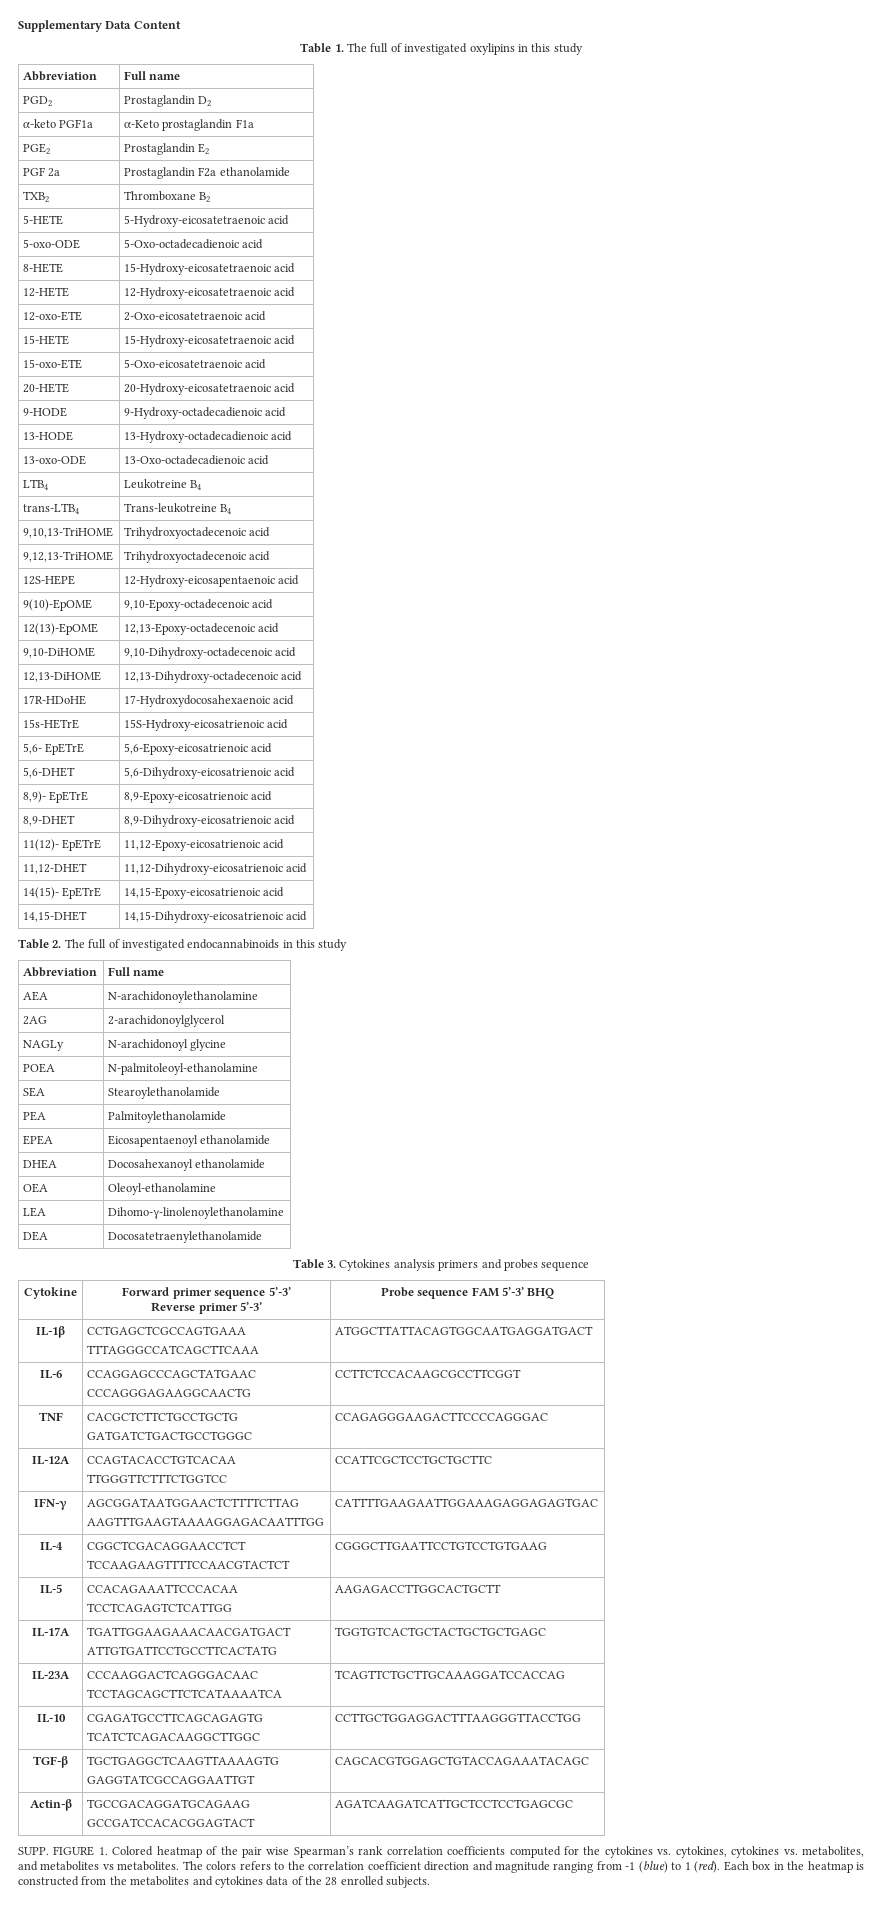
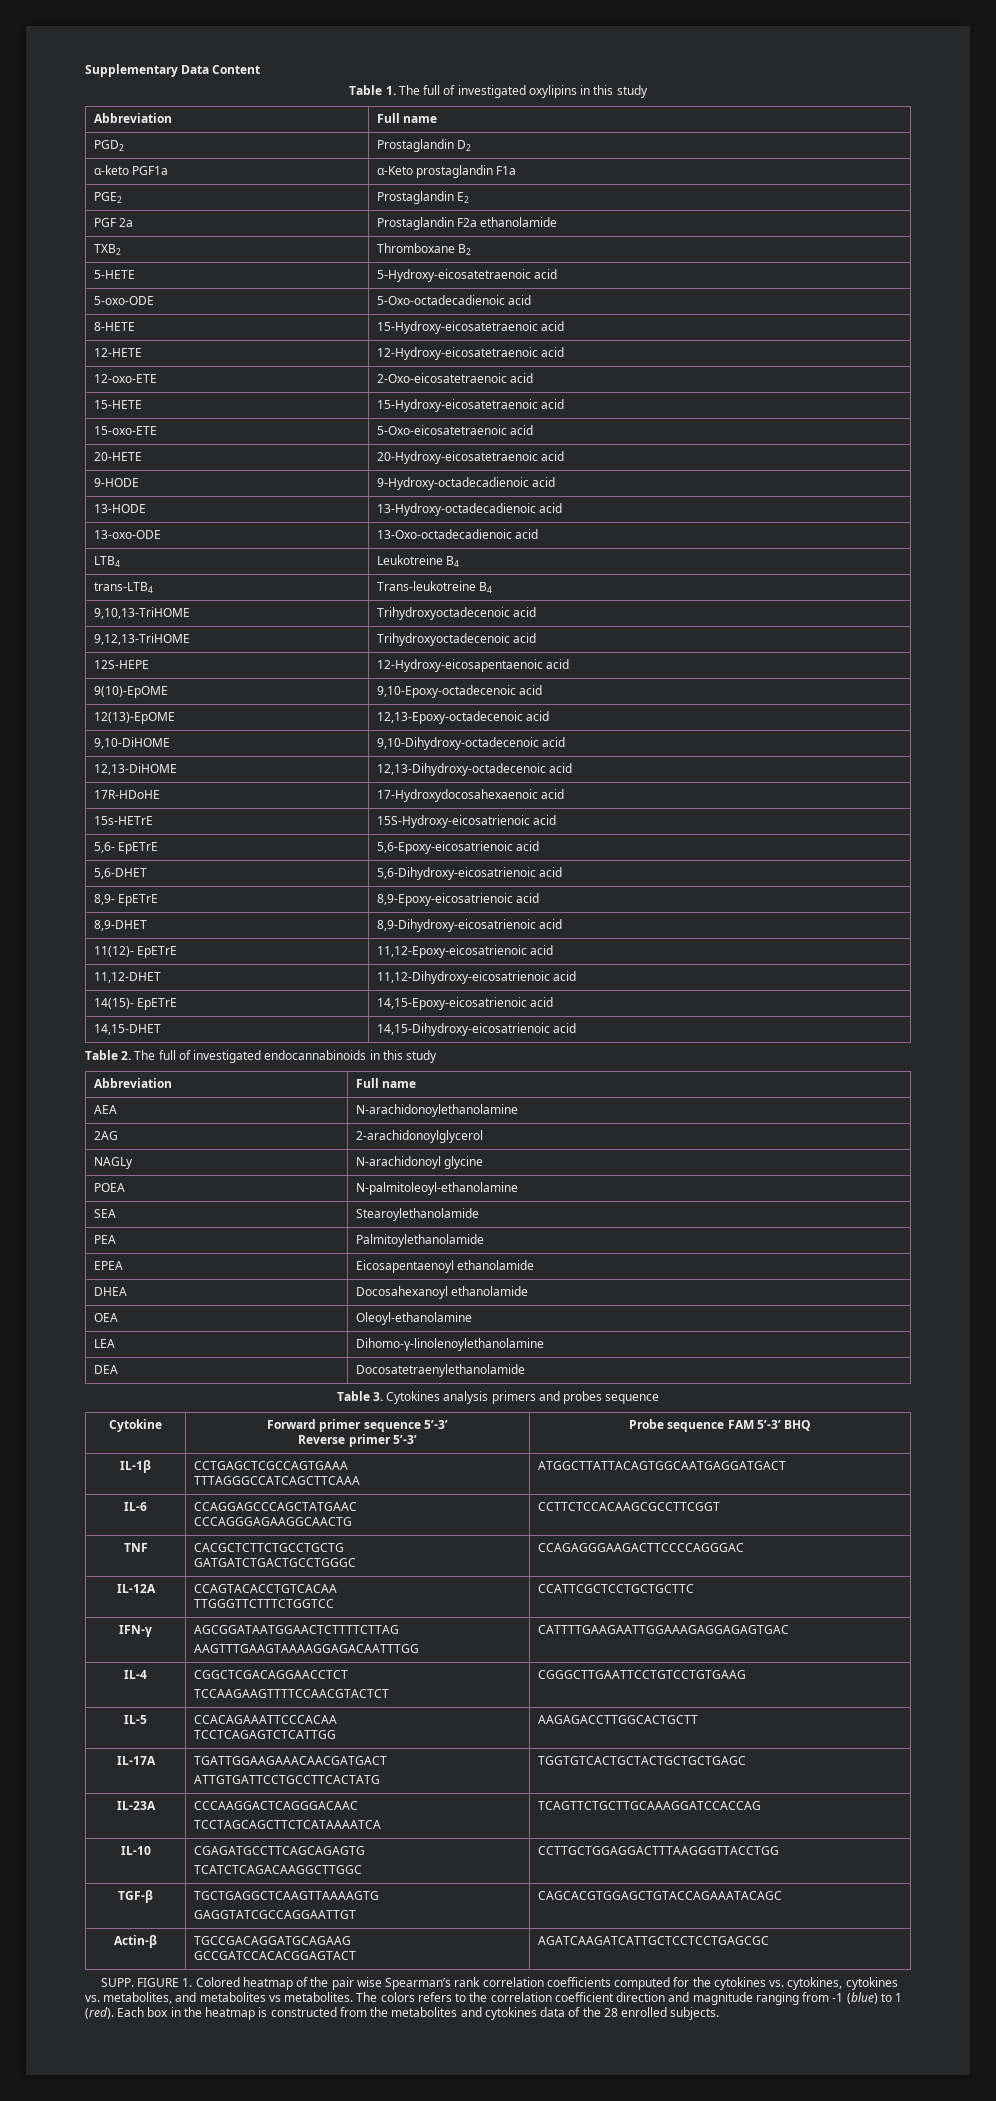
- 8,9)- EpETrE | 8,9-Epoxy-eicosatrienoic acid
+ 8,9- EpETrE | 8,9-Epoxy-eicosatrienoic acid

